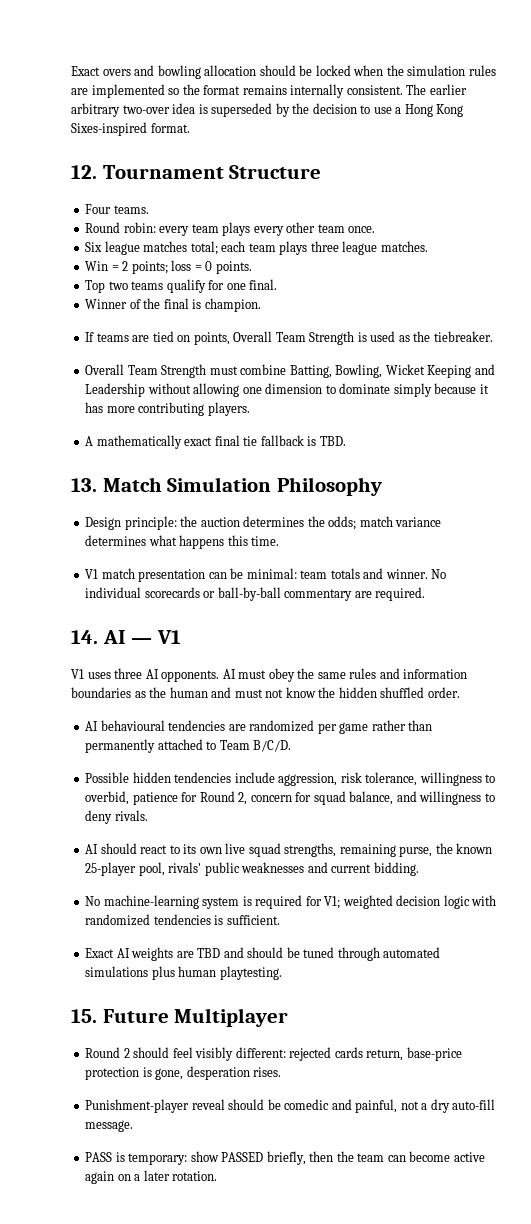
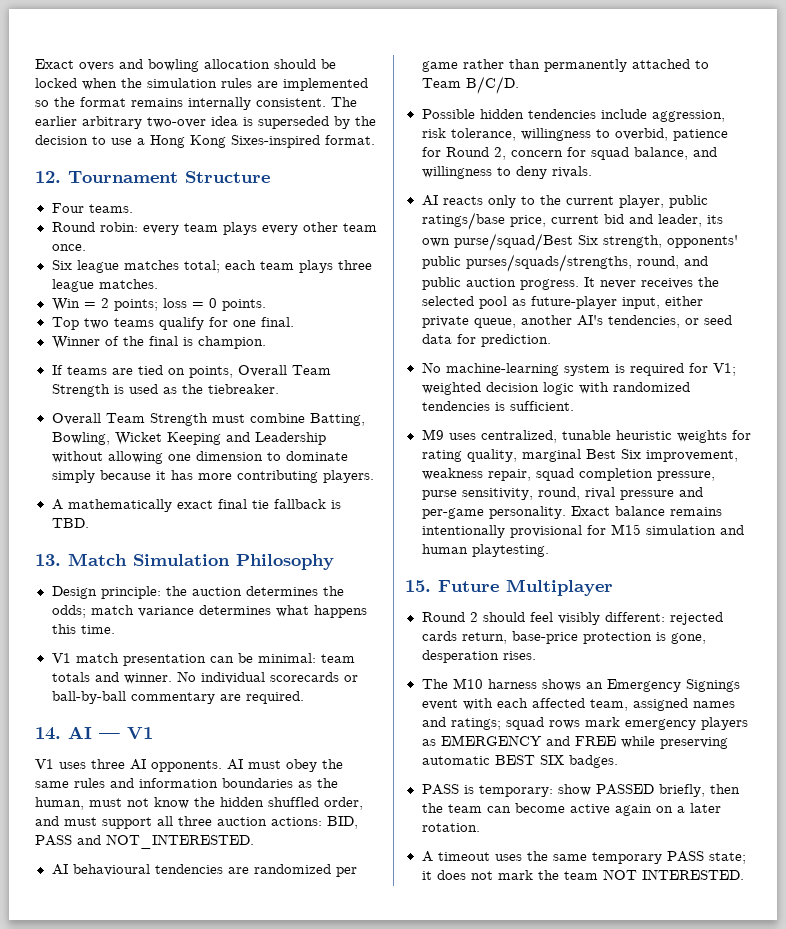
- AI must obey the same rules and information boundaries as the human and must not know the hidden shuffled order.
+ AI must obey the same rules and information boundaries as the human, must not know the hidden shuffled order, and must support all three auction actions: BID, PASS and NOT_INTERESTED.
- AI should react to its own live squad strengths, remaining purse, the known 25-player pool, rivals' public weaknesses and current bidding.
+ AI reacts only to the current player, public ratings/base price, current bid and leader, its own purse/squad/Best Six strength, opponents' public purses/squads/strengths, round, and public auction progress. It never receives the selected pool as future-player input, either private queue, another AI's tendencies, or seed data for prediction.
- Exact AI weights are TBD and should be tuned through automated simulations plus human playtesting.
+ M9 uses centralized, tunable heuristic weights for rating quality, marginal Best Six improvement, weakness repair, squad completion pressure, purse sensitivity, round, rival pressure and per-game personality. Exact balance remains intentionally provisional for M15 simulation and human playtesting.
- Punishment-player reveal should be comedic and painful, not a dry auto-fill message.
+ The M10 harness shows an Emergency Signings event with each affected team, assigned names and ratings; squad rows mark emergency players as EMERGENCY and FREE while preserving automatic BEST SIX badges.
+ A timeout uses the same temporary PASS state; it does not mark the team NOT INTERESTED.

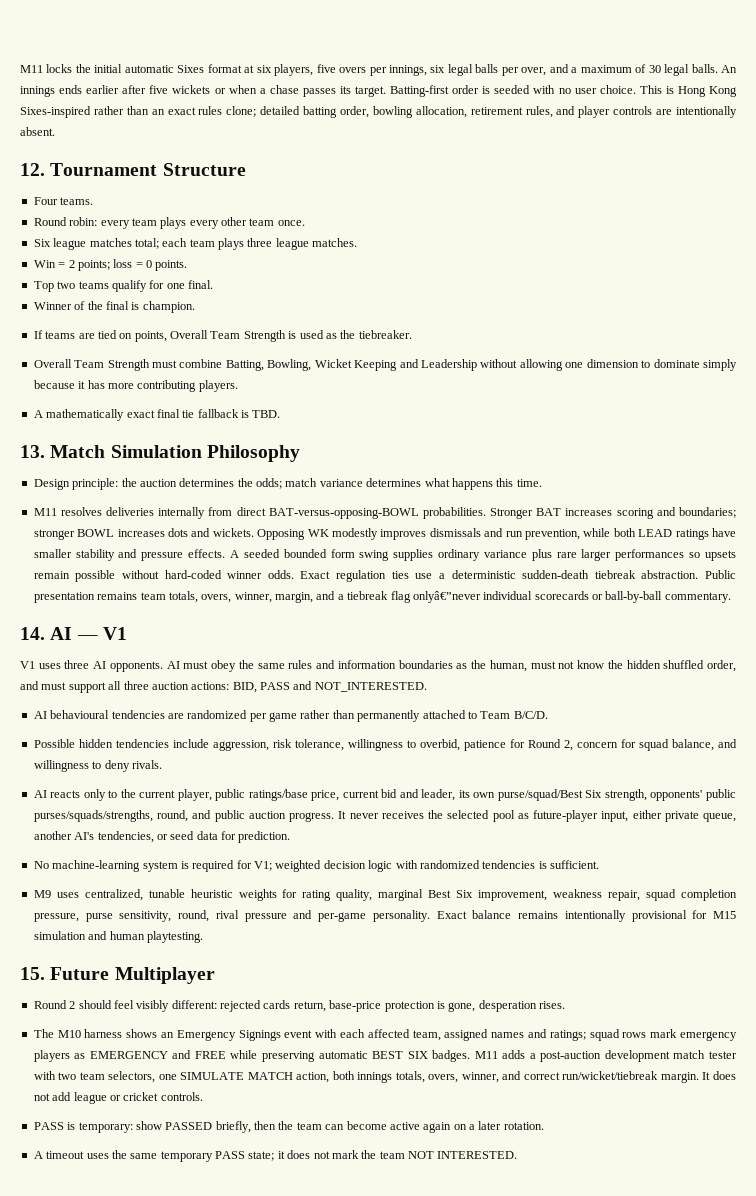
- Exact overs and bowling allocation should be locked when the simulation rules are implemented so the format remains internally consistent. The earlier arbitrary two-over idea is superseded by the decision to use a Hong Kong Sixes-inspired format.
+ M11 locks the initial automatic Sixes format at six players, five overs per innings, six legal balls per over, and a maximum of 30 legal balls. An innings ends earlier after five wickets or when a chase passes its target. Batting-first order is seeded with no user choice. This is Hong Kong Sixes-inspired rather than an exact rules clone; detailed batting order, bowling allocation, retirement rules, and player controls are intentionally absent.
- V1 match presentation can be minimal: team totals and winner. No individual scorecards or ball-by-ball commentary are required.
+ M11 resolves deliveries internally from direct BAT-versus-opposing-BOWL probabilities. Stronger BAT increases scoring and boundaries; stronger BOWL increases dots and wickets. Opposing WK modestly improves dismissals and run prevention, while both LEAD ratings have smaller stability and pressure effects. A seeded bounded form swing supplies ordinary variance plus rare larger performances so upsets remain possible without hard-coded winner odds. Exact regulation ties use a deterministic sudden-death tiebreak abstraction. Public presentation remains team totals, overs, winner, margin, and a tiebreak flag onlyâ€”never individual scorecards or ball-by-ball commentary.
+ M11 adds a post-auction development match tester with two team selectors, one SIMULATE MATCH action, both innings totals, overs, winner, and correct run/wicket/tiebreak margin. It does not add league or cricket controls.

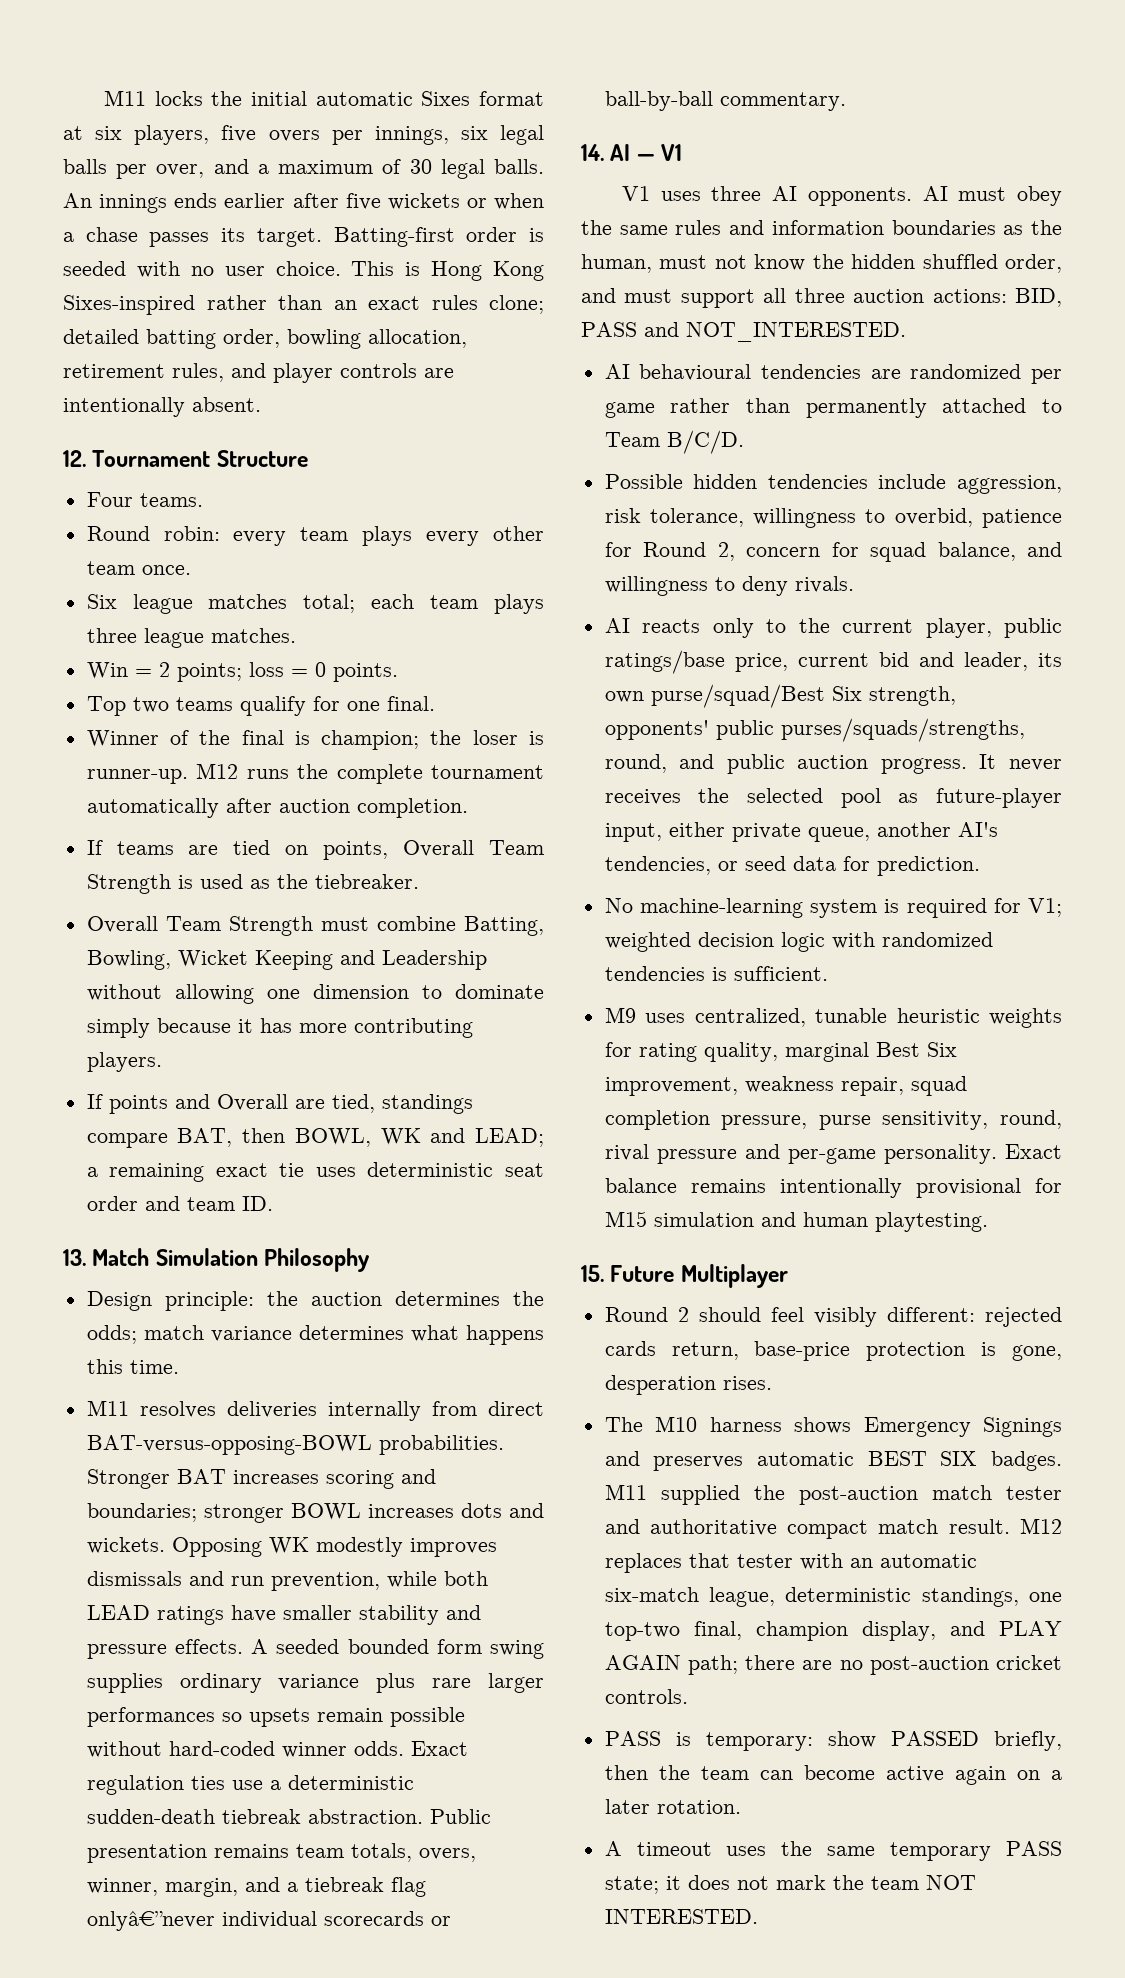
- Winner of the final is champion.
+ Winner of the final is champion; the loser is runner-up. M12 runs the complete tournament automatically after auction completion.
- A mathematically exact final tie fallback is TBD.
+ If points and Overall are tied, standings compare BAT, then BOWL, WK and LEAD; a remaining exact tie uses deterministic seat order and team ID.
- The M10 harness shows an Emergency Signings event with each affected team, assigned names and ratings; squad rows mark emergency players as EMERGENCY and FREE while preserving automatic BEST SIX badges.
+ The M10 harness shows Emergency Signings and preserves automatic BEST SIX badges.
- M11 adds a post-auction development match tester with two team selectors, one SIMULATE MATCH action, both innings totals, overs, winner, and correct run/wicket/tiebreak margin. It does not add league or cricket controls.
+ M11 supplied the post-auction match tester and authoritative compact match result. M12 replaces that tester with an automatic six-match league, deterministic standings, one top-two final, champion display, and PLAY AGAIN path; there are no post-auction cricket controls.

